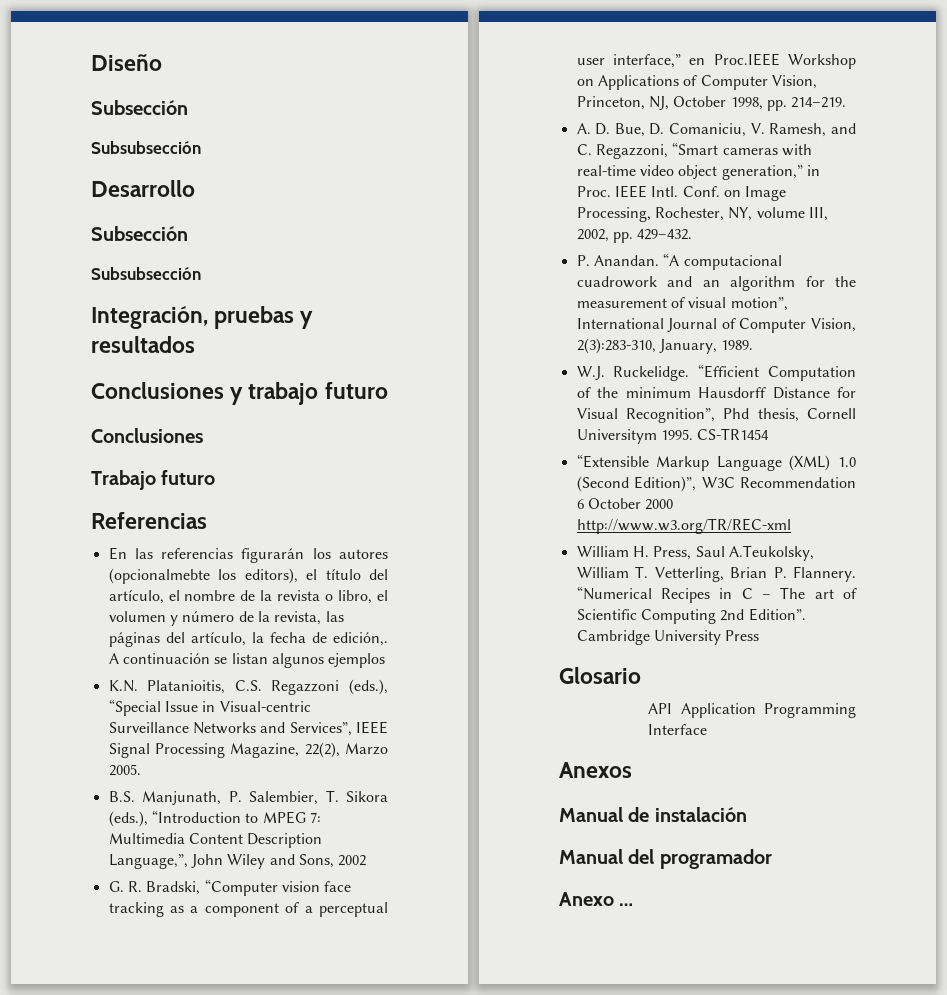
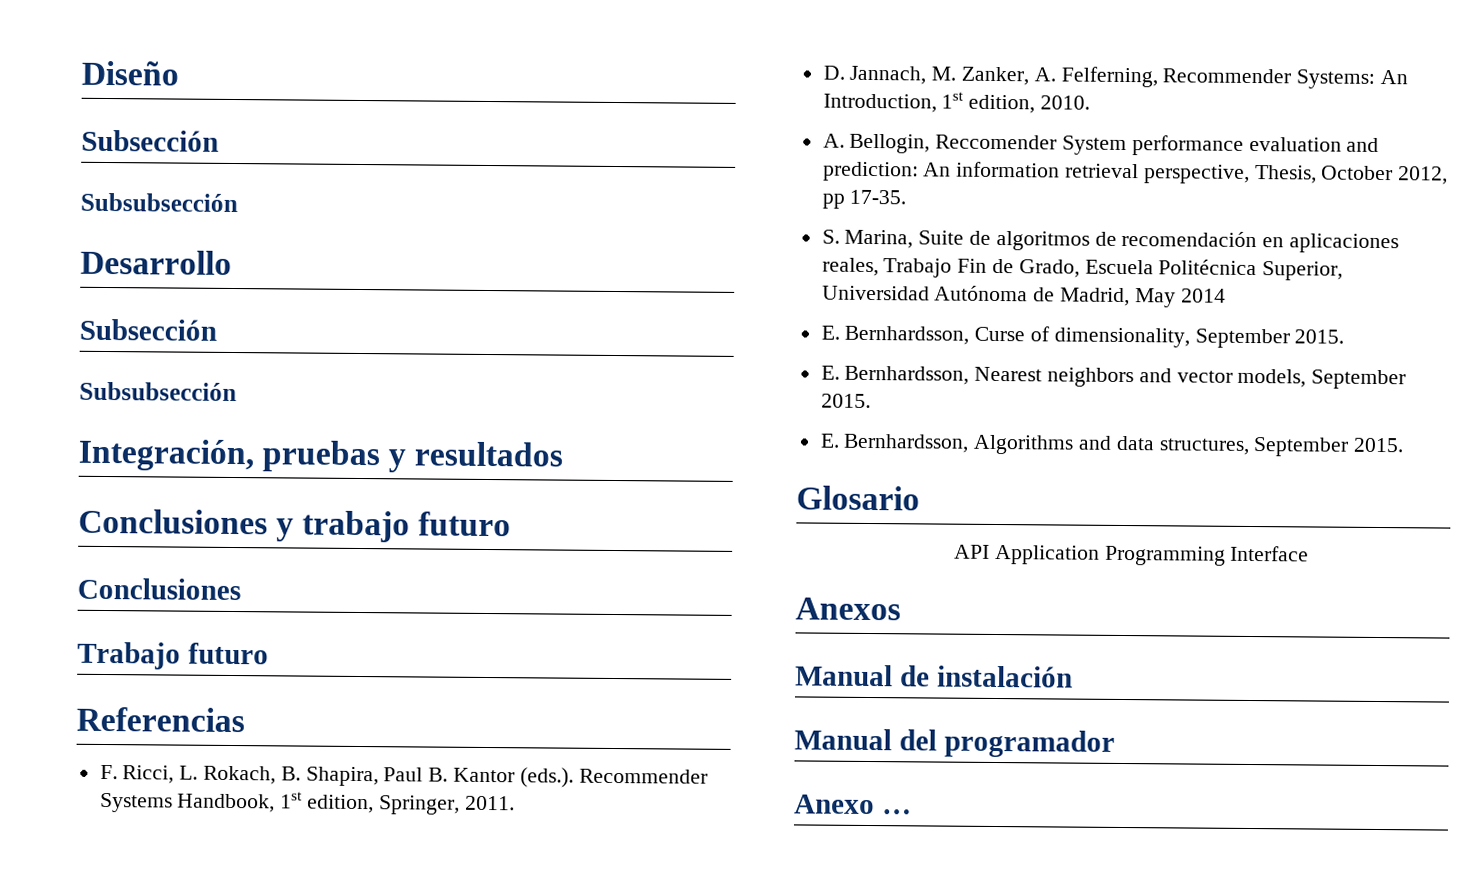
- En las referencias figurarán los autores (opcionalmebte los editors), el título del artículo, el nombre de la revista o libro, el volumen y número de la revista, las páginas del artículo, la fecha de edición,. A continuación se listan algunos ejemplos
- K.N. Platanioitis, C.S. Regazzoni (eds.), “Special Issue in Visual-centric Surveillance Networks and Services”, IEEE Signal Processing Magazine, 22(2), Marzo 2005.
- B.S. Manjunath, P. Salembier, T. Sikora (eds.), “Introduction to MPEG 7: Multimedia Content Description Language,”, John Wiley and Sons, 2002
- G. R. Bradski, “Computer vision face tracking as a component of a perceptual user interface,” en Proc.IEEE Workshop on Applications of Computer Vision, Princeton, NJ, October 1998, pp. 214–219.
- A. D. Bue, D. Comaniciu, V. Ramesh, and C. Regazzoni, “Smart cameras with real-time video object generation,” in Proc. IEEE Intl. Conf. on Image Processing, Rochester, NY, volume III, 2002, pp. 429–432.
- P. Anandan. “A computacional cuadrowork and an algorithm for the measurement of visual motion”, International Journal of Computer Vision, 2(3):283-310, January, 1989.
- W.J. Ruckelidge. “Efficient Computation of the minimum Hausdorff Distance for Visual Recognition”, Phd thesis, Cornell Universitym 1995. CS-TR1454
- “Extensible Markup Language (XML) 1.0 (Second Edition)”, W3C Recommendation 6 October 2000 http://www.w3.org/TR/REC-xml
- William H. Press, Saul A.Teukolsky, William T. Vetterling, Brian P. Flannery. “Numerical Recipes in C – The art of Scientific Computing 2nd Edition”. Cambridge University Press
+ F. Ricci, L. Rokach, B. Shapira, Paul B. Kantor (eds.). Recommender Systems Handbook, 1st edition, Springer, 2011.
+ D. Jannach, M. Zanker, A. Felferning, Recommender Systems: An Introduction, 1st edition, 2010.
+ A. Bellogin, Reccomender System performance evaluation and prediction: An information retrieval perspective, Thesis, October 2012, pp 17-35.
+ S. Marina, Suite de algoritmos de recomendación en aplicaciones reales, Trabajo Fin de Grado, Escuela Politécnica Superior, Universidad Autónoma de Madrid, May 2014
+ E. Bernhardsson, Curse of dimensionality, September 2015.
+ E. Bernhardsson, Nearest neighbors and vector models, September 2015.
+ E. Bernhardsson, Algorithms and data structures, September 2015.

